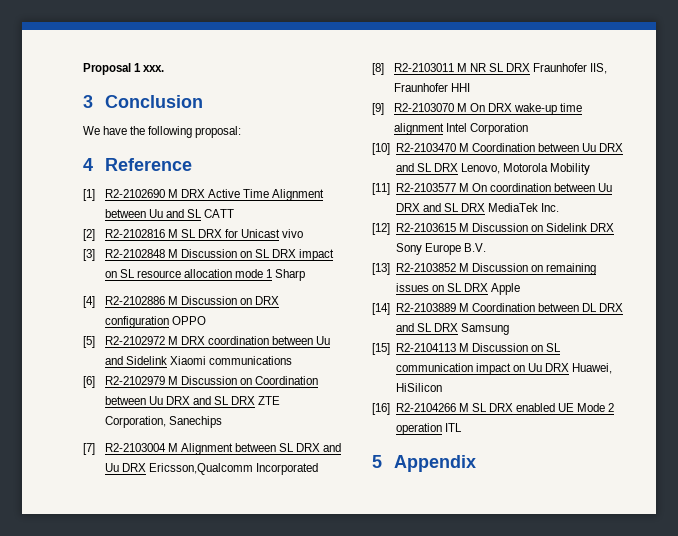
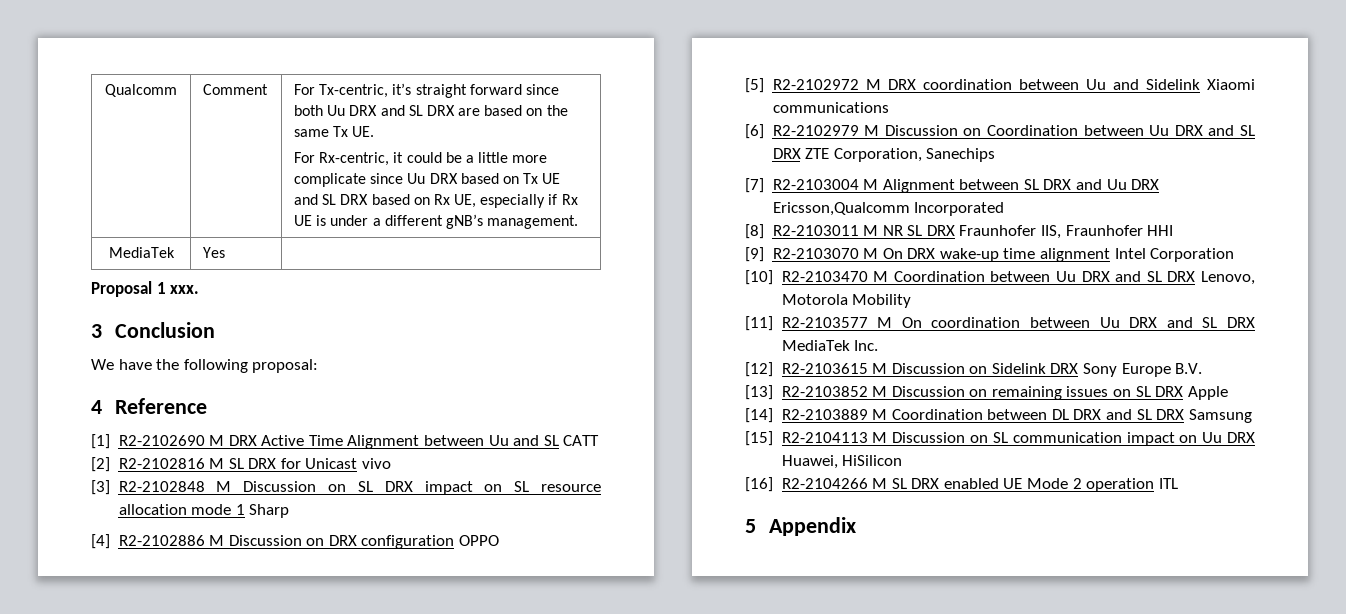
+ Qualcomm | Comment | For Tx-centric, it’s straight forward since both Uu DRX and SL DRX are based on the same Tx UE.
+ For Rx-centric, it could be a little more complicate since Uu DRX based on Tx UE and SL DRX based on Rx UE, especially if Rx UE is under a different gNB’s management.
+ MediaTek | Yes |

